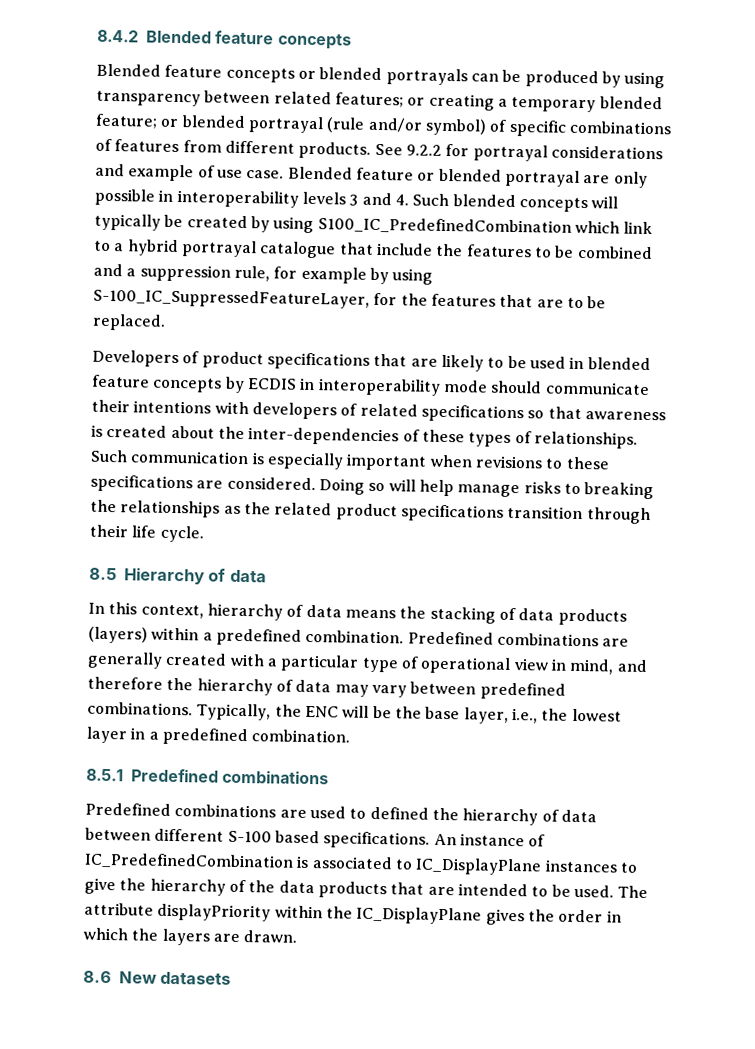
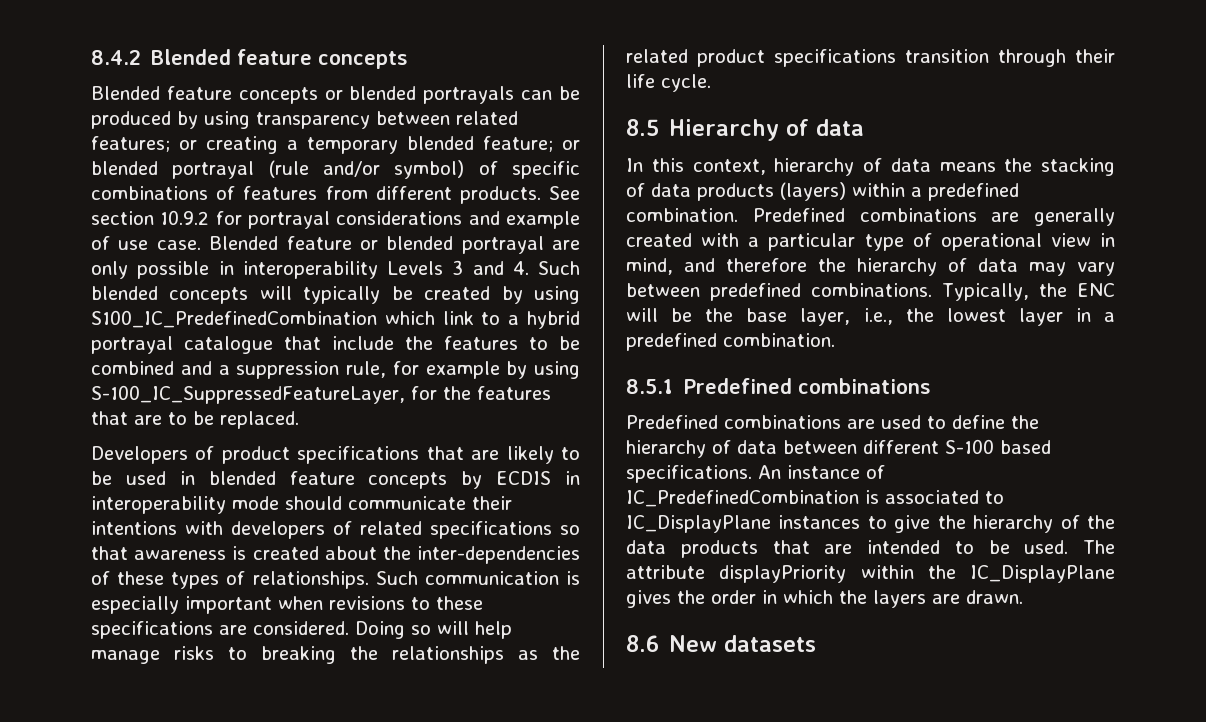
- See 9.2.2 for portrayal considerations and example of use case.
+ See section 10.9.2 for portrayal considerations and example of use case.
- Blended feature or blended portrayal are only possible in interoperability levels 3 and 4. Such blended concepts will typically be created by using S100_IC_PredefinedCombination which link to a hybrid portrayal catalogue that include the features to be combined and a suppression rule, for example by using S-100_IC_SuppressedFeatureLayer, for the features that are to be replaced.
+ Blended feature or blended portrayal are only possible in interoperability Levels 3 and 4. Such blended concepts will typically be created by using S100_IC_PredefinedCombination which link to a hybrid portrayal catalogue that include the features to be combined and a suppression rule, for example by using S-100_IC_SuppressedFeatureLayer, for the features that are to be replaced.
- Predefined combinations are used to defined the hierarchy of data between different S-100 based specifications.
+ Predefined combinations are used to define the hierarchy of data between different S-100 based specifications.

